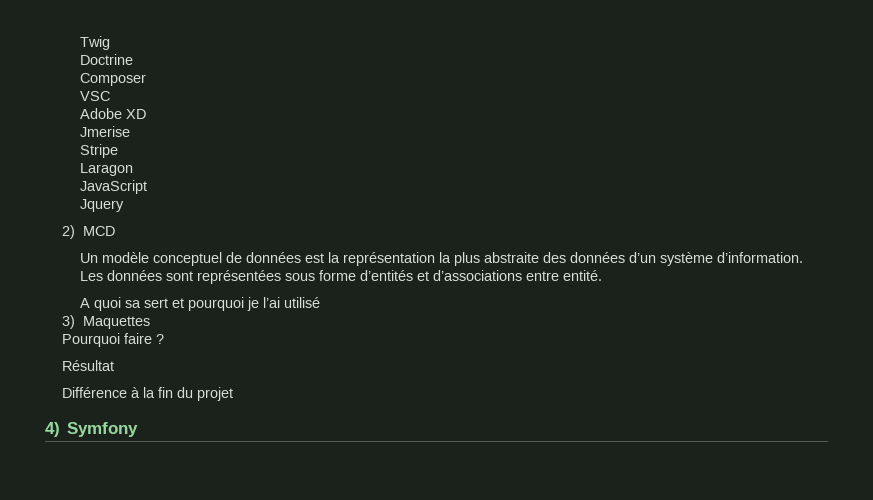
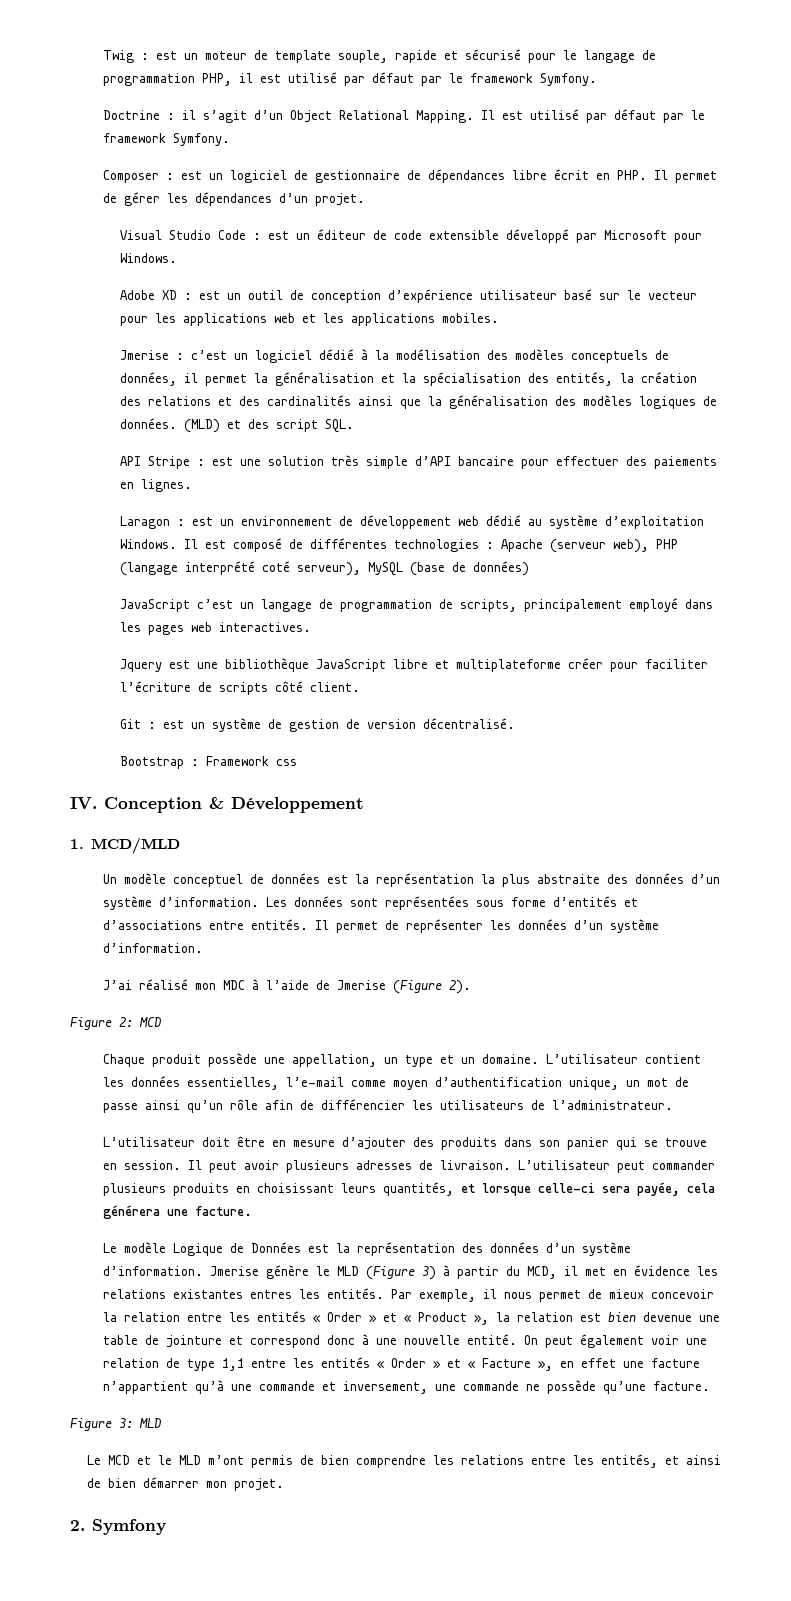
- Twig
- Doctrine
- Composer
- VSC
- Adobe XD
- Jmerise
- Stripe
- Laragon
- JavaScript
- Jquery
- 2) MCD
+ Twig : est un moteur de template souple, rapide et sécurisé pour le langage de programmation PHP, il est utilisé par défaut par le framework Symfony.
+ Doctrine : il s’agit d’un Object Relational Mapping. Il est utilisé par défaut par le framework Symfony.
+ Composer : est un logiciel de gestionnaire de dépendances libre écrit en PHP. Il permet de gérer les dépendances d’un projet.
+ Visual Studio Code : est un éditeur de code extensible développé par Microsoft pour Windows.
+ Adobe XD : est un outil de conception d’expérience utilisateur basé sur le vecteur pour les applications web et les applications mobiles.
+ Jmerise : c’est un logiciel dédié à la modélisation des modèles conceptuels de données, il permet la généralisation et la spécialisation des entités, la création des relations et des cardinalités ainsi que la généralisation des modèles logiques de données. (MLD) et des script SQL.
+ API Stripe : est une solution très simple d’API bancaire pour effectuer des paiements en lignes.
+ Laragon : est un environnement de développement web dédié au système d’exploitation Windows. Il est composé de différentes technologies : Apache (serveur web), PHP (langage interprété coté serveur), MySQL (base de données)
+ JavaScript c’est un langage de programmation de scripts, principalement employé dans les pages web interactives.
+ Jquery est une bibliothèque JavaScript libre et multiplateforme créer pour faciliter l’écriture de scripts côté client.
+ Git : est un système de gestion de version décentralisé.
+ Bootstrap : Framework css
+ IV. Conception & Développement
+ 1. MCD/MLD
- Les données sont représentées sous forme d’entités et d’associations entre entité.
- A quoi sa sert et pourquoi je l’ai utilisé
- 3) Maquettes
- Pourquoi faire ?
- Résultat
- Différence à la fin du projet
- 4) Symfony
+ Les données sont représentées sous forme d’entités et d’associations entre entités. Il permet de représenter les données d’un système d’information.
+ J’ai réalisé mon MDC à l’aide de Jmerise (Figure 2).
+ Figure 2: MCD
+ Chaque produit possède une appellation, un type et un domaine. L’utilisateur contient les données essentielles, l’e-mail comme moyen d’authentification unique, un mot de passe ainsi qu’un rôle afin de différencier les utilisateurs de l’administrateur.
+ L’utilisateur doit être en mesure d’ajouter des produits dans son panier qui se trouve en session. Il peut avoir plusieurs adresses de livraison. L’utilisateur peut commander plusieurs produits en choisissant leurs quantités, et lorsque celle-ci sera payée, cela générera une facture.
+ Le modèle Logique de Données est la représentation des données d’un système d’information. Jmerise génère le MLD (Figure 3) à partir du MCD, il met en évidence les relations existantes entres les entités. Par exemple, il nous permet de mieux concevoir la relation entre les entités « Order » et « Product », la relation est bien devenue une table de jointure et correspond donc à une nouvelle entité. On peut également voir une relation de type 1,1 entre les entités « Order » et « Facture », en effet une facture n’appartient qu’à une commande et inversement, une commande ne possède qu’une facture.
+ Figure 3: MLD
+ Le MCD et le MLD m’ont permis de bien comprendre les relations entre les entités, et ainsi de bien démarrer mon projet.
+ 2. Symfony

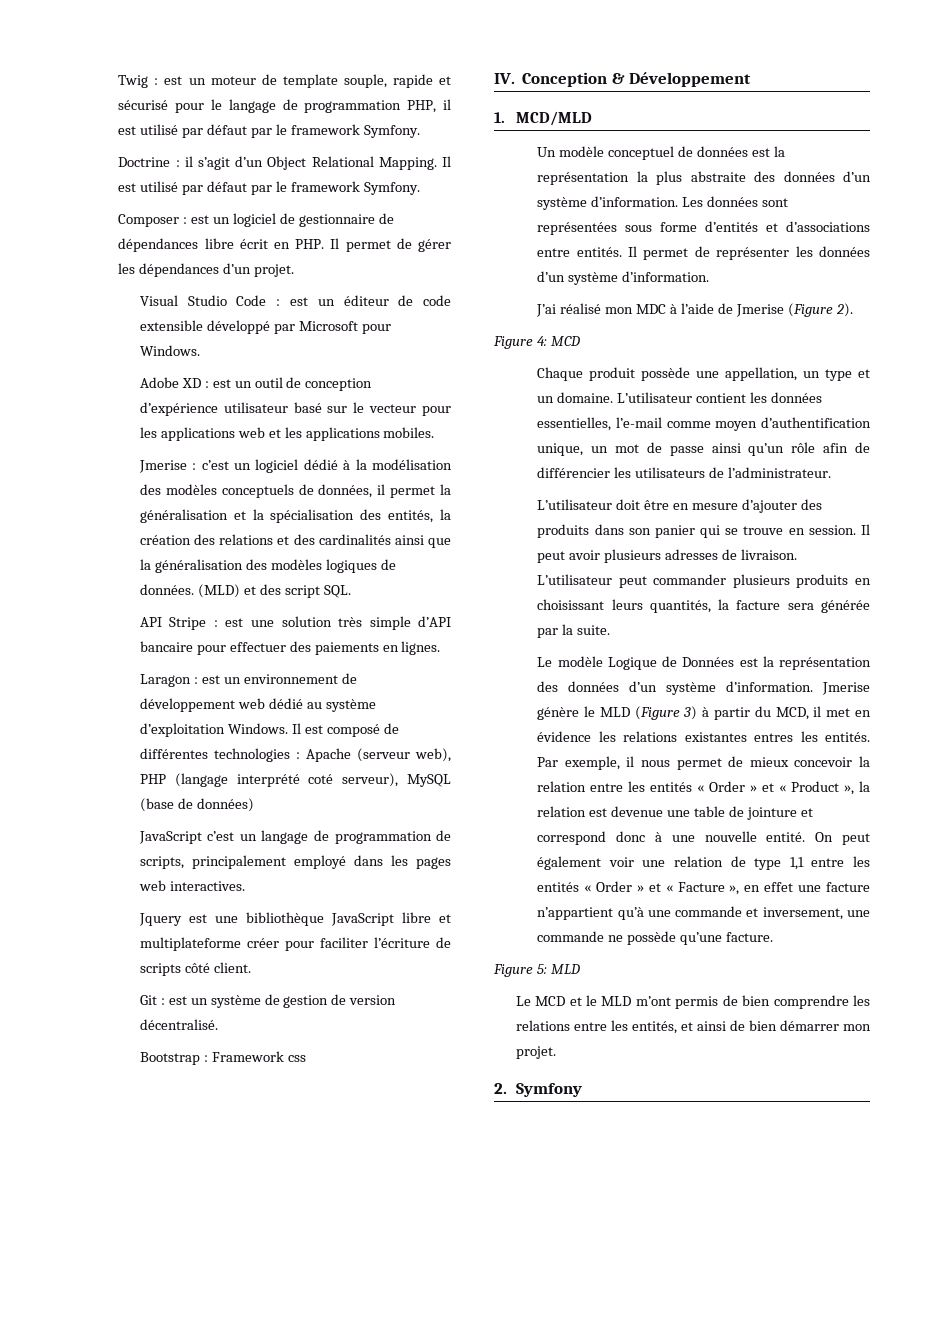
- Figure 2: MCD
+ Figure 4: MCD
- L’utilisateur peut commander plusieurs produits en choisissant leurs quantités, et lorsque celle-ci sera payée, cela générera une facture.
+ L’utilisateur peut commander plusieurs produits en choisissant leurs quantités, la facture sera générée par la suite.
- Par exemple, il nous permet de mieux concevoir la relation entre les entités « Order » et « Product », la relation est bien devenue une table de jointure et correspond donc à une nouvelle entité.
+ Par exemple, il nous permet de mieux concevoir la relation entre les entités « Order » et « Product », la relation est devenue une table de jointure et correspond donc à une nouvelle entité.
- Figure 3: MLD
+ Figure 5: MLD

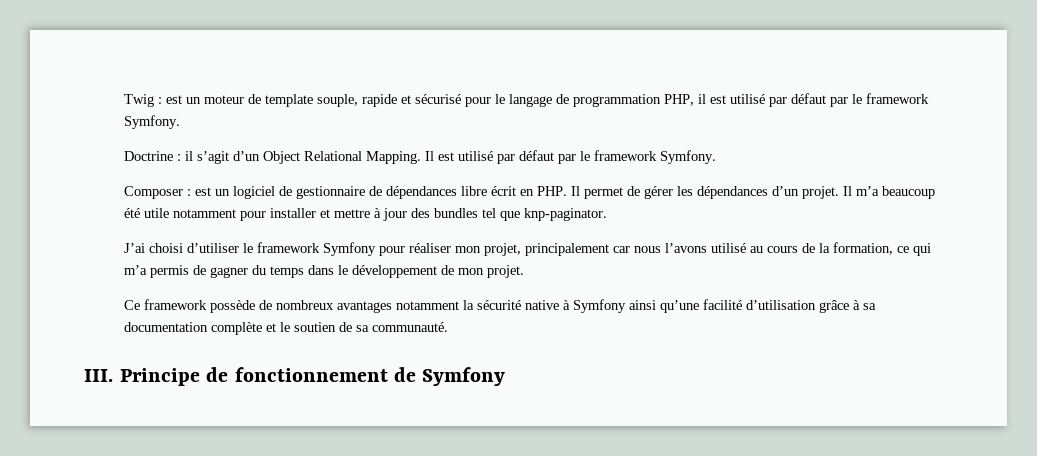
- Composer : est un logiciel de gestionnaire de dépendances libre écrit en PHP. Il permet de gérer les dépendances d’un projet.
- Visual Studio Code : est un éditeur de code extensible développé par Microsoft pour Windows.
- Adobe XD : est un outil de conception d’expérience utilisateur basé sur le vecteur pour les applications web et les applications mobiles.
- Jmerise : c’est un logiciel dédié à la modélisation des modèles conceptuels de données, il permet la généralisation et la spécialisation des entités, la création des relations et des cardinalités ainsi que la généralisation des modèles logiques de données. (MLD) et des script SQL.
- API Stripe : est une solution très simple d’API bancaire pour effectuer des paiements en lignes.
- Laragon : est un environnement de développement web dédié au système d’exploitation Windows. Il est composé de différentes technologies : Apache (serveur web), PHP (langage interprété coté serveur), MySQL (base de données)
- JavaScript c’est un langage de programmation de scripts, principalement employé dans les pages web interactives.
- Jquery est une bibliothèque JavaScript libre et multiplateforme créer pour faciliter l’écriture de scripts côté client.
- Git : est un système de gestion de version décentralisé.
- Bootstrap : Framework css
- IV. Conception & Développement
- 1. MCD/MLD
- Un modèle conceptuel de données est la représentation la plus abstraite des données d’un système d’information. Les données sont représentées sous forme d’entités et d’associations entre entités. Il permet de représenter les données d’un système d’information.
- J’ai réalisé mon MDC à l’aide de Jmerise (Figure 2).
- Figure 4: MCD
- Chaque produit possède une appellation, un type et un domaine. L’utilisateur contient les données essentielles, l’e-mail comme moyen d’authentification unique, un mot de passe ainsi qu’un rôle afin de différencier les utilisateurs de l’administrateur.
- L’utilisateur doit être en mesure d’ajouter des produits dans son panier qui se trouve en session. Il peut avoir plusieurs adresses de livraison. L’utilisateur peut commander plusieurs produits en choisissant leurs quantités, la facture sera générée par la suite.
- Le modèle Logique de Données est la représentation des données d’un système d’information. Jmerise génère le MLD (Figure 3) à partir du MCD, il met en évidence les relations existantes entres les entités. Par exemple, il nous permet de mieux concevoir la relation entre les entités « Order » et « Product », la relation est devenue une table de jointure et correspond donc à une nouvelle entité. On peut également voir une relation de type 1,1 entre les entités « Order » et « Facture », en effet une facture n’appartient qu’à une commande et inversement, une commande ne possède qu’une facture.
- Figure 5: MLD
- Le MCD et le MLD m’ont permis de bien comprendre les relations entre les entités, et ainsi de bien démarrer mon projet.
- 2. Symfony
+ Composer : est un logiciel de gestionnaire de dépendances libre écrit en PHP. Il permet de gérer les dépendances d’un projet. Il m’a beaucoup été utile notamment pour installer et mettre à jour des bundles tel que knp-paginator.
+ J’ai choisi d’utiliser le framework Symfony pour réaliser mon projet, principalement car nous l’avons utilisé au cours de la formation, ce qui m’a permis de gagner du temps dans le développement de mon projet.
+ Ce framework possède de nombreux avantages notamment la sécurité native à Symfony ainsi qu’une facilité d’utilisation grâce à sa documentation complète et le soutien de sa communauté.
+ III. Principe de fonctionnement de Symfony

